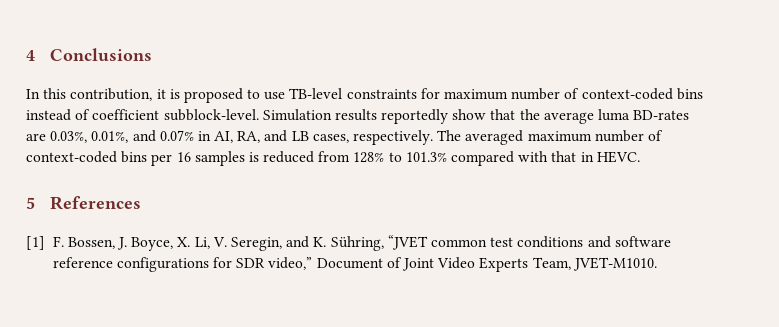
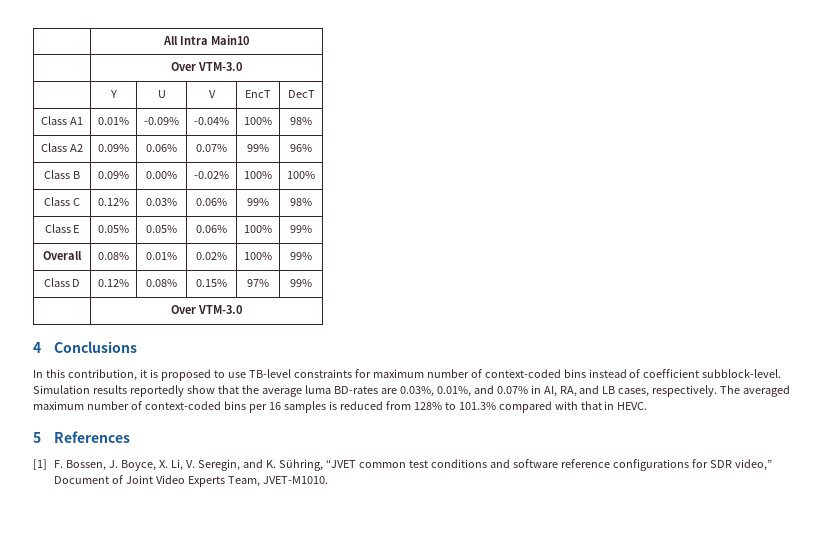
+ | All Intra Main10
+ | Over VTM-3.0
+ | Y | U | V | EncT | DecT
+ Class A1 | 0.01% | -0.09% | -0.04% | 100% | 98%
+ Class A2 | 0.09% | 0.06% | 0.07% | 99% | 96%
+ Class B | 0.09% | 0.00% | -0.02% | 100% | 100%
+ Class C | 0.12% | 0.03% | 0.06% | 99% | 98%
+ Class E | 0.05% | 0.05% | 0.06% | 100% | 99%
+ Overall | 0.08% | 0.01% | 0.02% | 100% | 99%
+ Class D | 0.12% | 0.08% | 0.15% | 97% | 99%
+ | Over VTM-3.0

